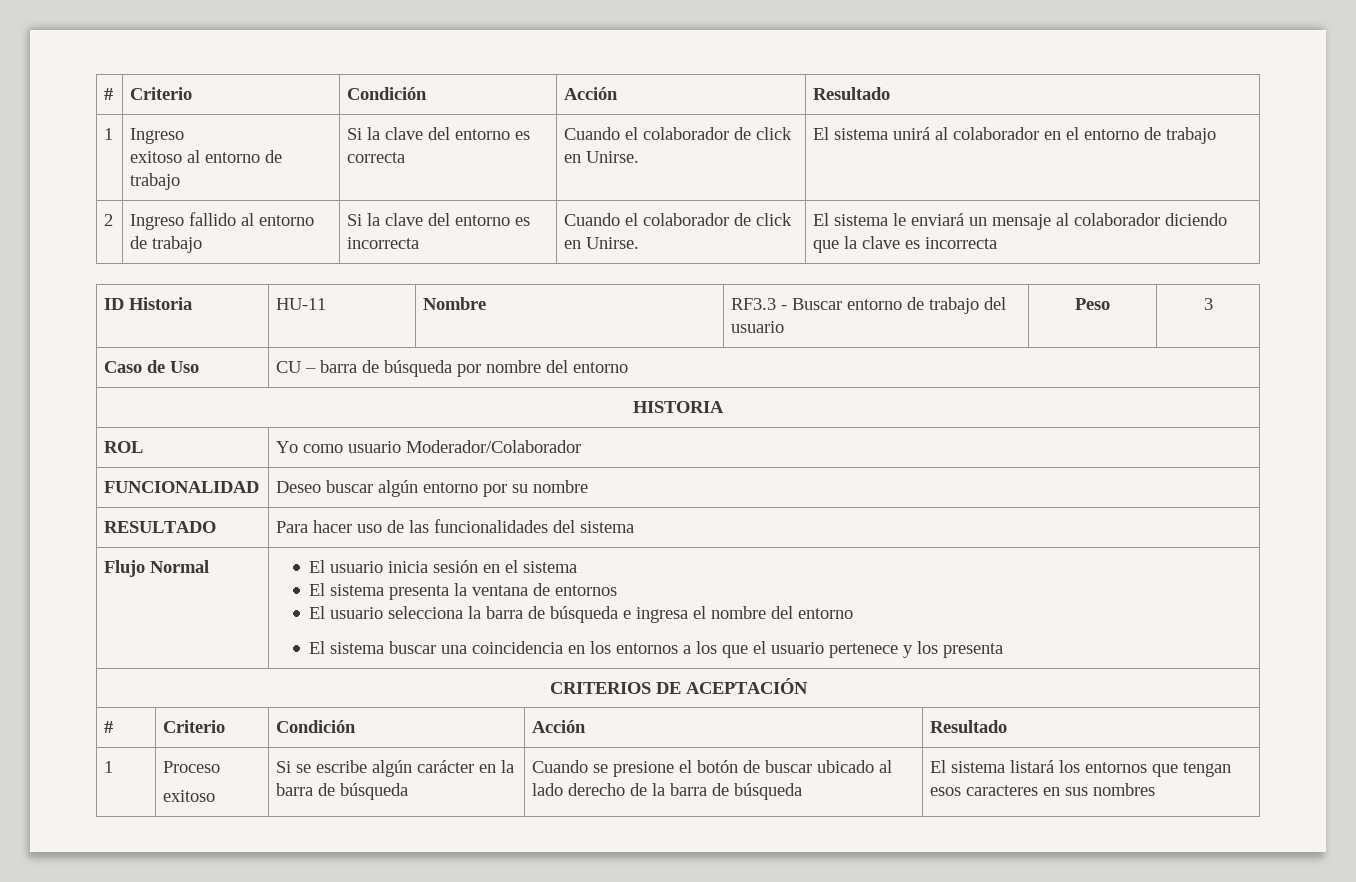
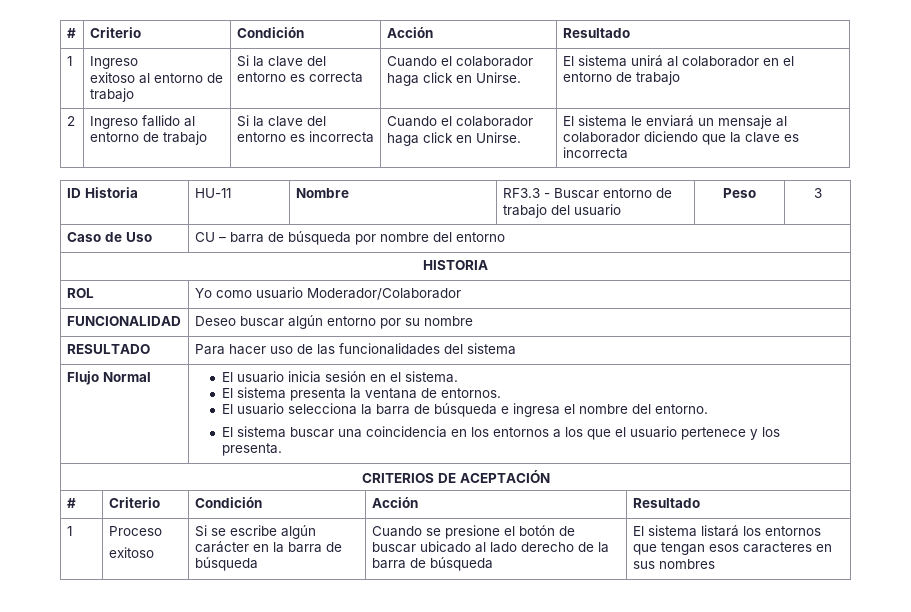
  1 | Ingreso
- exitoso al entorno de trabajo | Si la clave del entorno es correcta | Cuando el colaborador de click en Unirse. | El sistema unirá al colaborador en el entorno de trabajo
+ exitoso al entorno de trabajo | Si la clave del entorno es correcta | Cuando el colaborador haga click en Unirse. | El sistema unirá al colaborador en el entorno de trabajo
- 2 | Ingreso fallido al entorno de trabajo | Si la clave del entorno es incorrecta | Cuando el colaborador de click en Unirse. | El sistema le enviará un mensaje al colaborador diciendo que la clave es incorrecta
+ 2 | Ingreso fallido al entorno de trabajo | Si la clave del entorno es incorrecta | Cuando el colaborador haga click en Unirse. | El sistema le enviará un mensaje al colaborador diciendo que la clave es incorrecta
- El usuario inicia sesión en el sistema
+ El usuario inicia sesión en el sistema.
- El sistema presenta la ventana de entornos
+ El sistema presenta la ventana de entornos.
- El usuario selecciona la barra de búsqueda e ingresa el nombre del entorno
+ El usuario selecciona la barra de búsqueda e ingresa el nombre del entorno.
- El sistema buscar una coincidencia en los entornos a los que el usuario pertenece y los presenta
+ El sistema buscar una coincidencia en los entornos a los que el usuario pertenece y los presenta.

